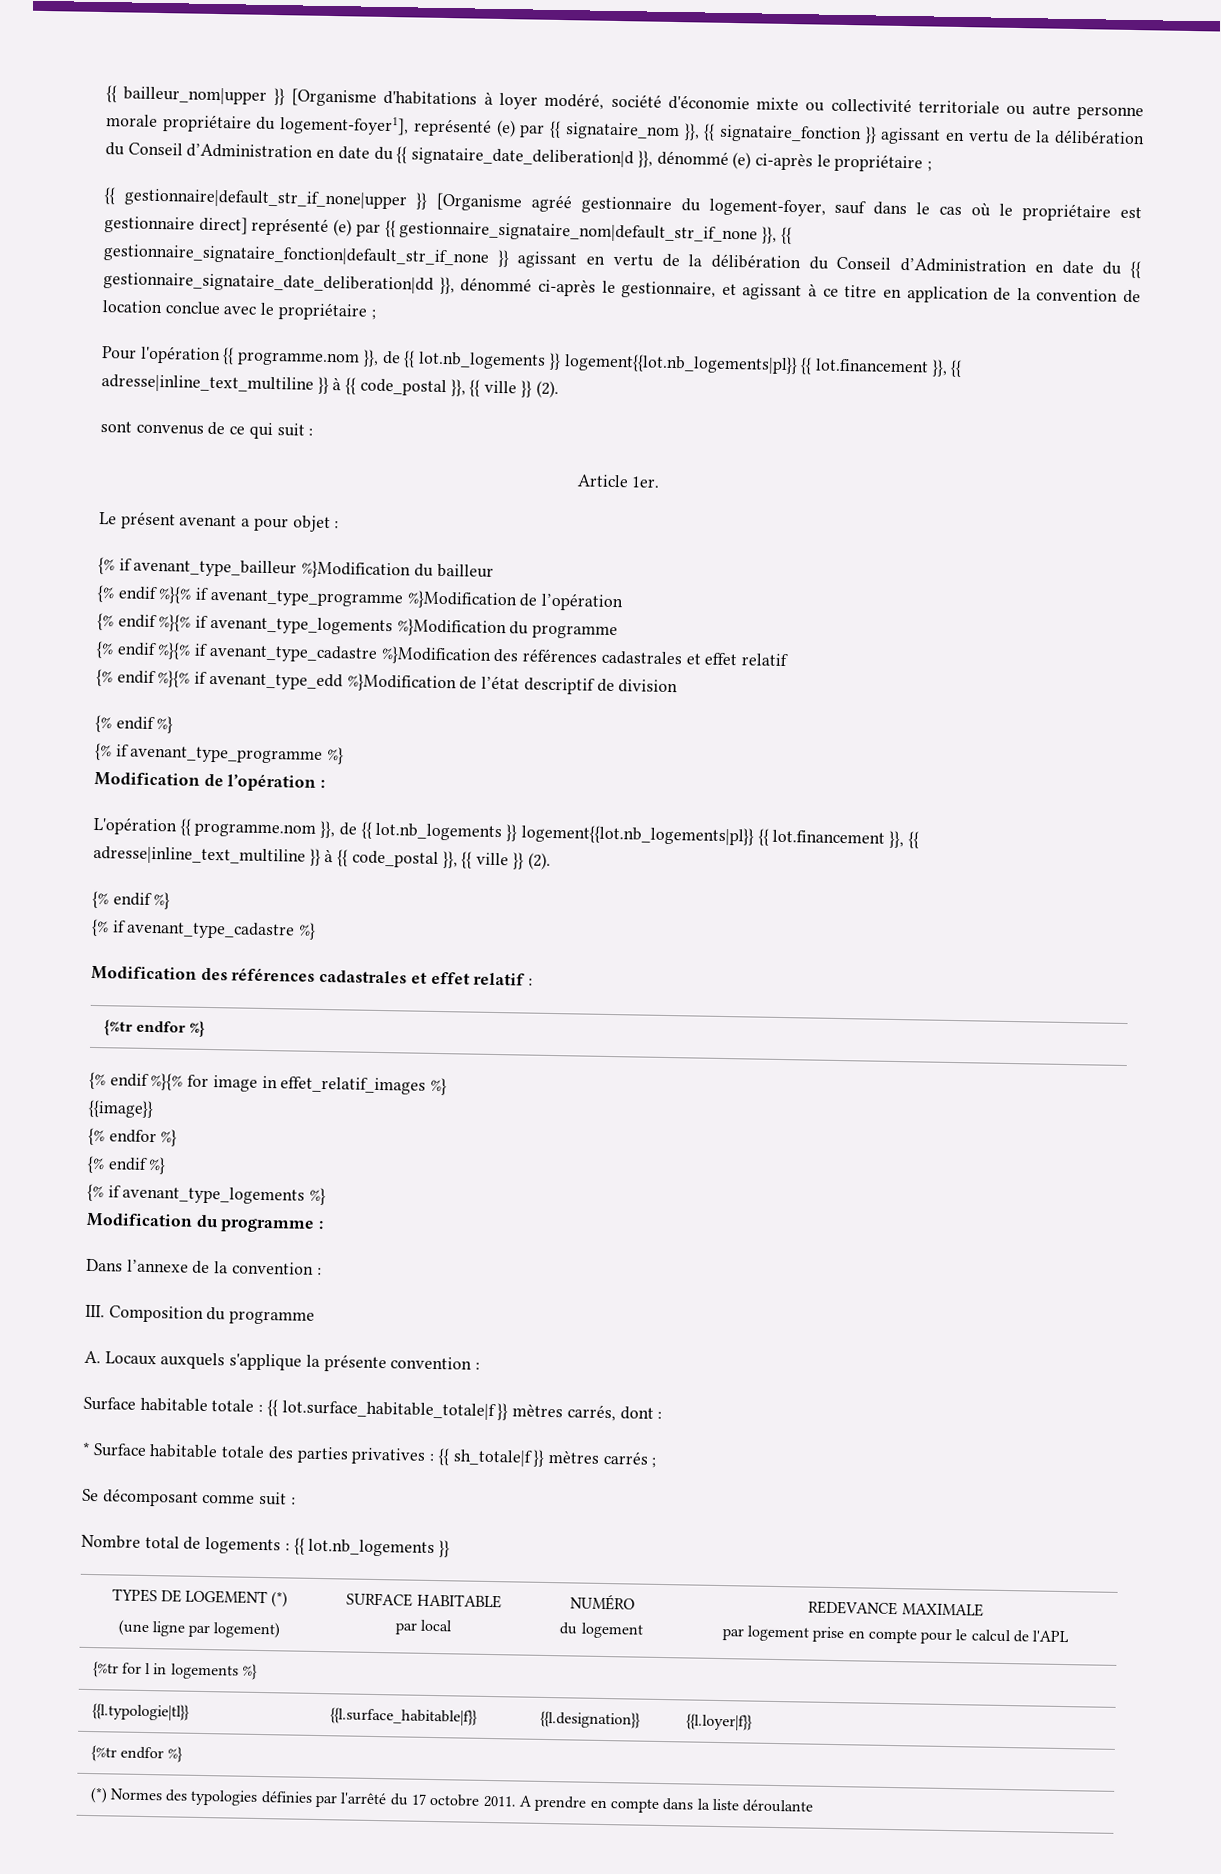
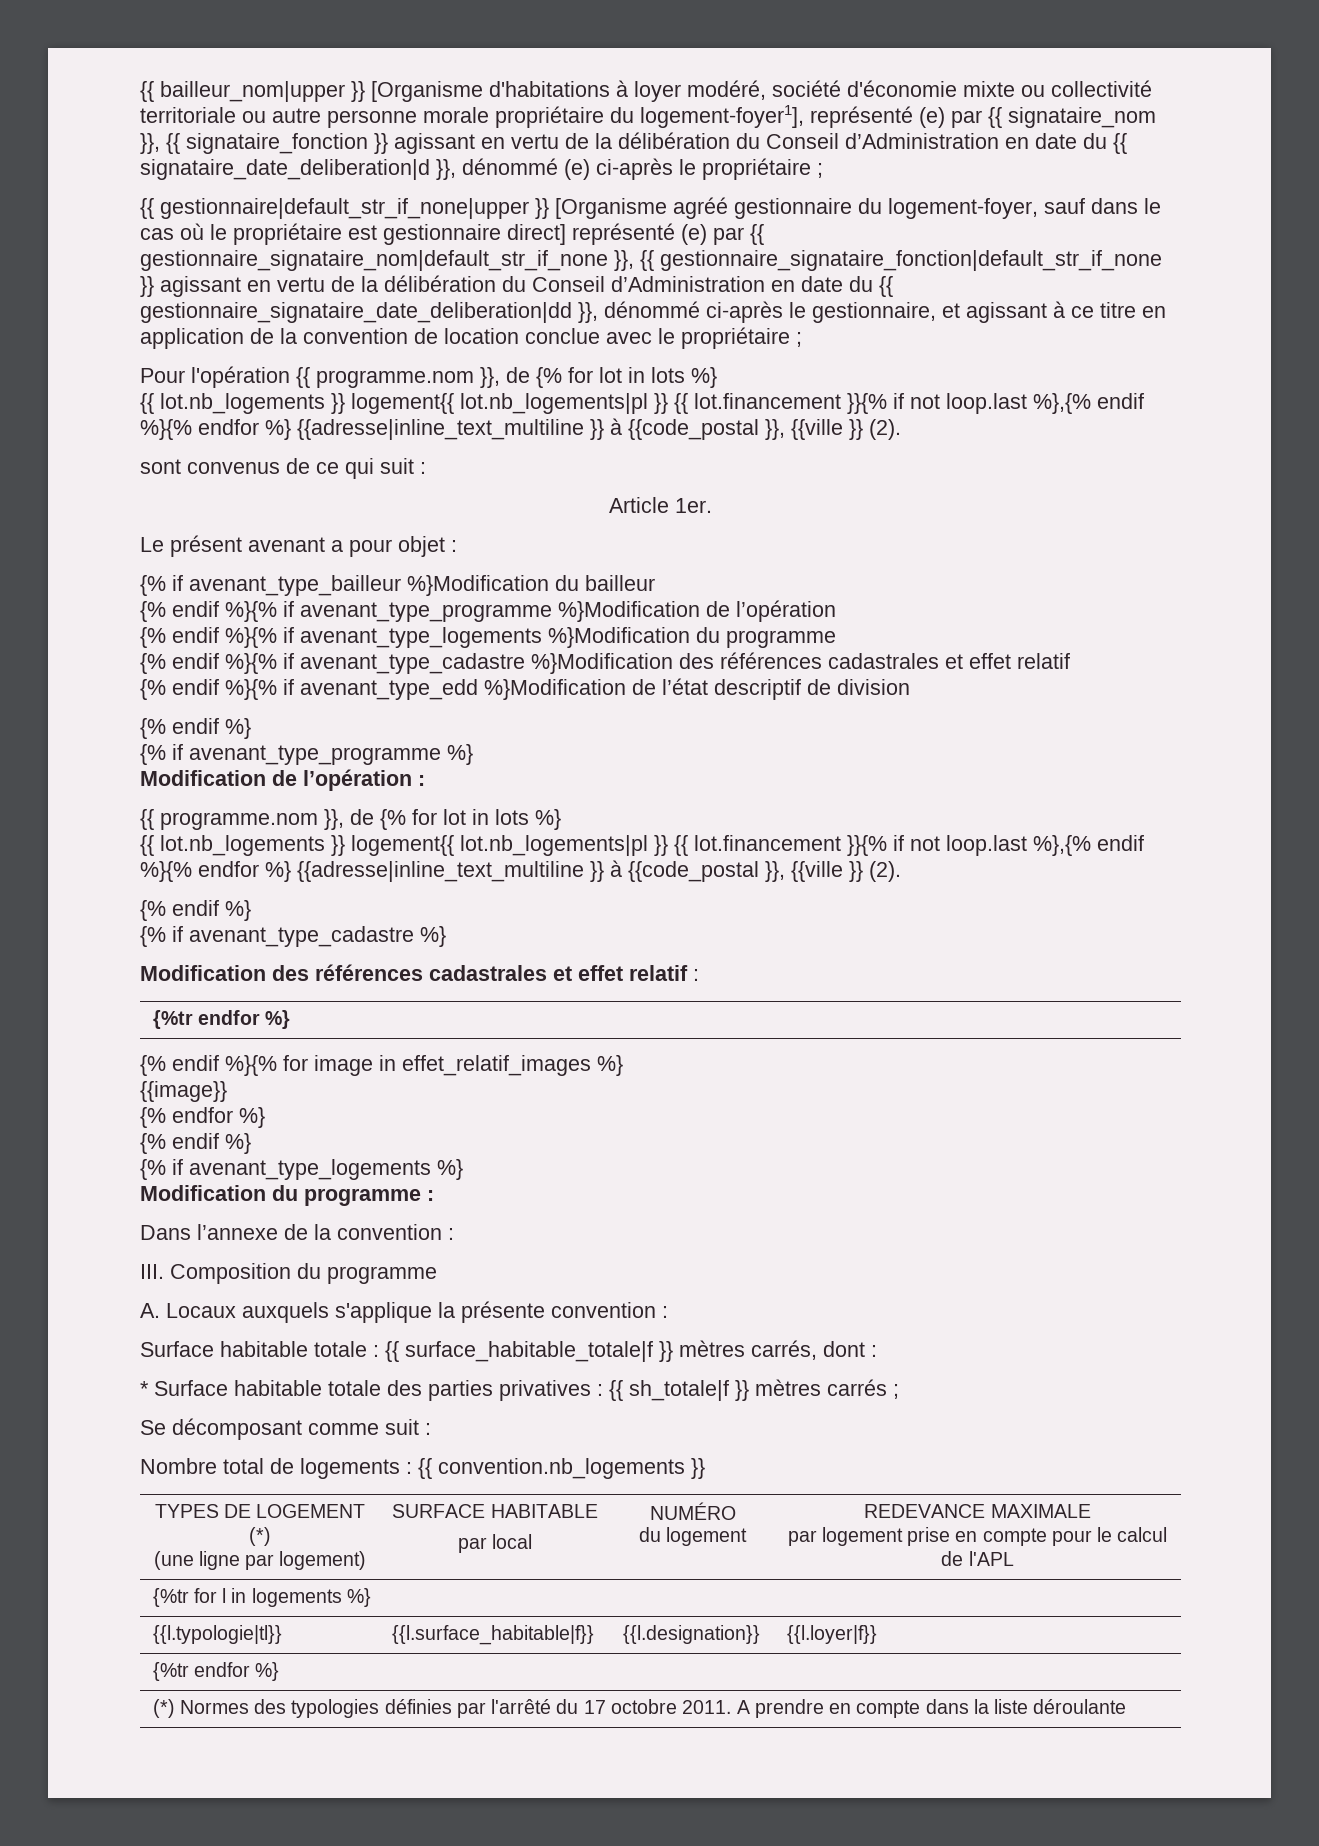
- Pour l'opération {{ programme.nom }}, de {{ lot.nb_logements }} logement{{lot.nb_logements|pl}} {{ lot.financement }}, {{ adresse|inline_text_multiline }} à {{ code_postal }}, {{ ville }} (2).
+ Pour l'opération {{ programme.nom }}, de {% for lot in lots %}
+ {{ lot.nb_logements }} logement{{ lot.nb_logements|pl }} {{ lot.financement }}{% if not loop.last %},{% endif %}{% endfor %} {{adresse|inline_text_multiline }} à {{code_postal }}, {{ville }} (2).
  Modification de l’opération :
- L'opération {{ programme.nom }}, de {{ lot.nb_logements }} logement{{lot.nb_logements|pl}} {{ lot.financement }}, {{ adresse|inline_text_multiline }} à {{ code_postal }}, {{ ville }} (2).
+ {{ programme.nom }}, de {% for lot in lots %}
+ {{ lot.nb_logements }} logement{{ lot.nb_logements|pl }} {{ lot.financement }}{% if not loop.last %},{% endif %}{% endfor %} {{adresse|inline_text_multiline }} à {{code_postal }}, {{ville }} (2).
- Surface habitable totale : {{ lot.surface_habitable_totale|f }} mètres carrés, dont :
+ Surface habitable totale : {{ surface_habitable_totale|f }} mètres carrés, dont :
- Nombre total de logements : {{ lot.nb_logements }}
+ Nombre total de logements : {{ convention.nb_logements }}

